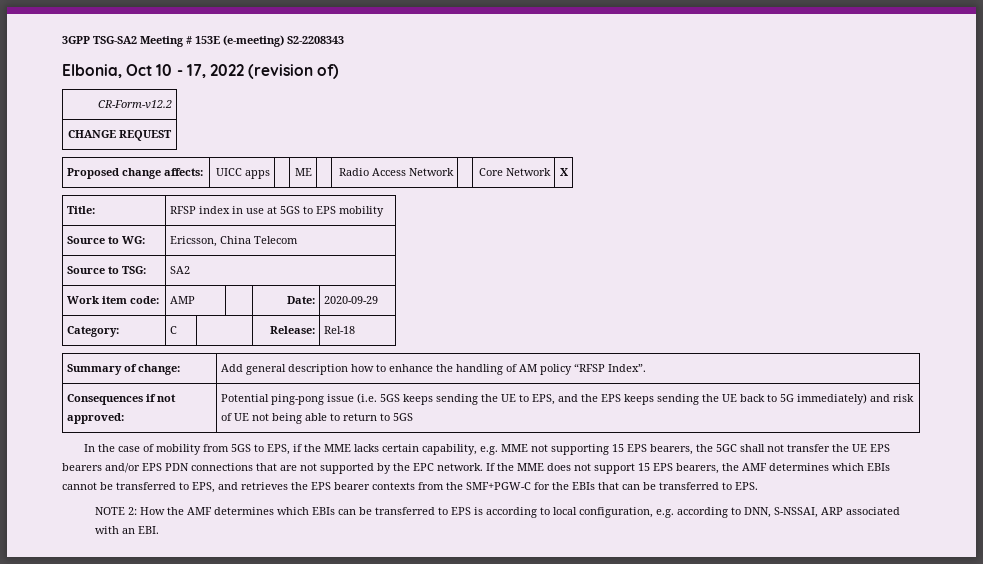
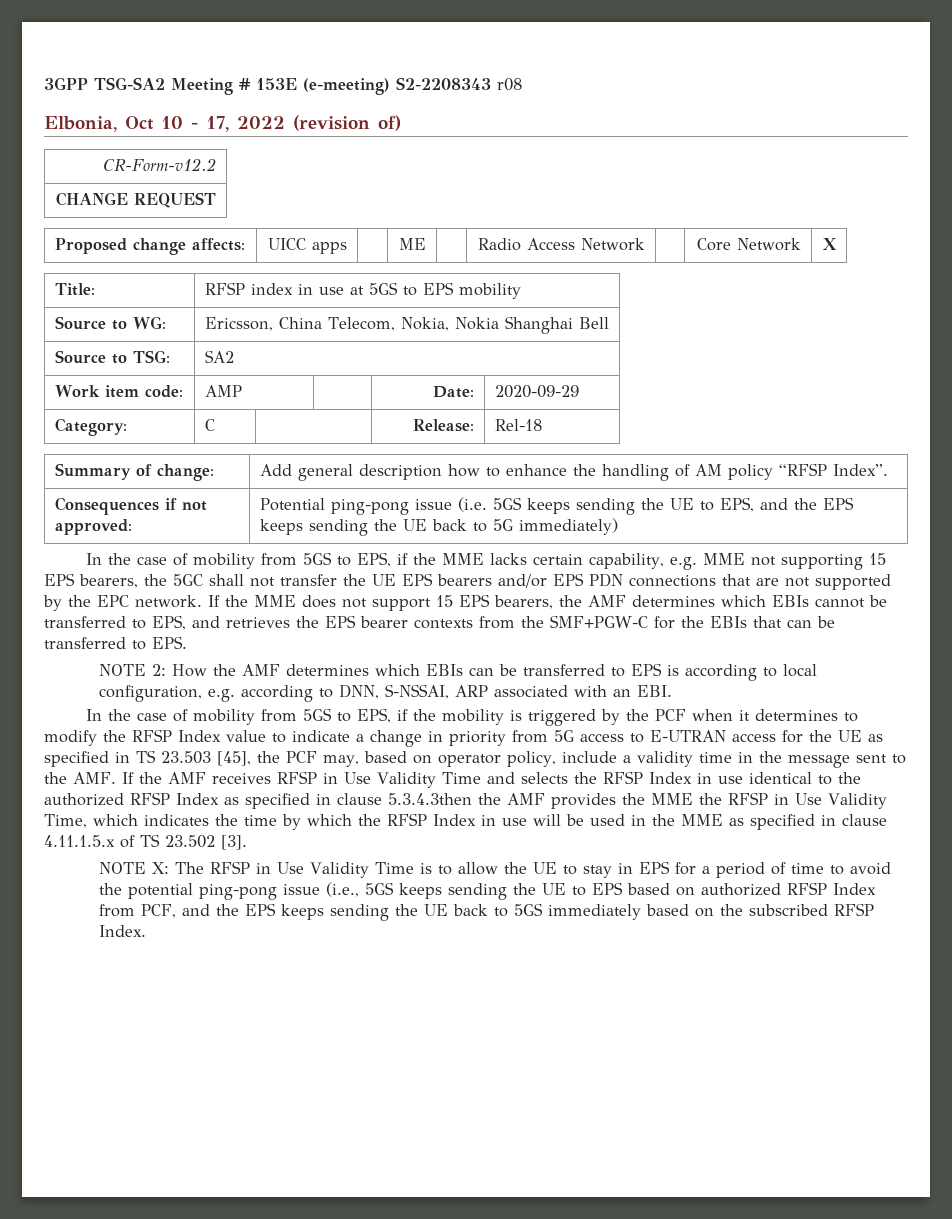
- 3GPP TSG-SA2 Meeting # 153E (e-meeting) S2-2208343
+ 3GPP TSG-SA2 Meeting # 153E (e-meeting) S2-2208343 r08
- Source to WG: | Ericsson, China Telecom
+ Source to WG: | Ericsson, China Telecom, Nokia, Nokia Shanghai Bell
- Consequences if not approved: | Potential ping-pong issue (i.e. 5GS keeps sending the UE to EPS, and the EPS keeps sending the UE back to 5G immediately) and risk of UE not being able to return to 5GS
+ Consequences if not approved: | Potential ping-pong issue (i.e. 5GS keeps sending the UE to EPS, and the EPS keeps sending the UE back to 5G immediately)
+ In the case of mobility from 5GS to EPS, if the mobility is triggered by the PCF when it determines to modify the RFSP Index value to indicate a change in priority from 5G access to E-UTRAN access for the UE as specified in TS 23.503 [45], the PCF may, based on operator policy, include a validity time in the message sent to the AMF. If the AMF receives RFSP in Use Validity Time and selects the RFSP Index in use identical to the authorized RFSP Index as specified in clause 5.3.4.3then the AMF provides the MME the RFSP in Use Validity Time, which indicates the time by which the RFSP Index in use will be used in the MME as specified in clause 4.11.1.5.x of TS 23.502 [3].
+ NOTE X: The RFSP in Use Validity Time is to allow the UE to stay in EPS for a period of time to avoid the potential ping-pong issue (i.e., 5GS keeps sending the UE to EPS based on authorized RFSP Index from PCF, and the EPS keeps sending the UE back to 5GS immediately based on the subscribed RFSP Index.

